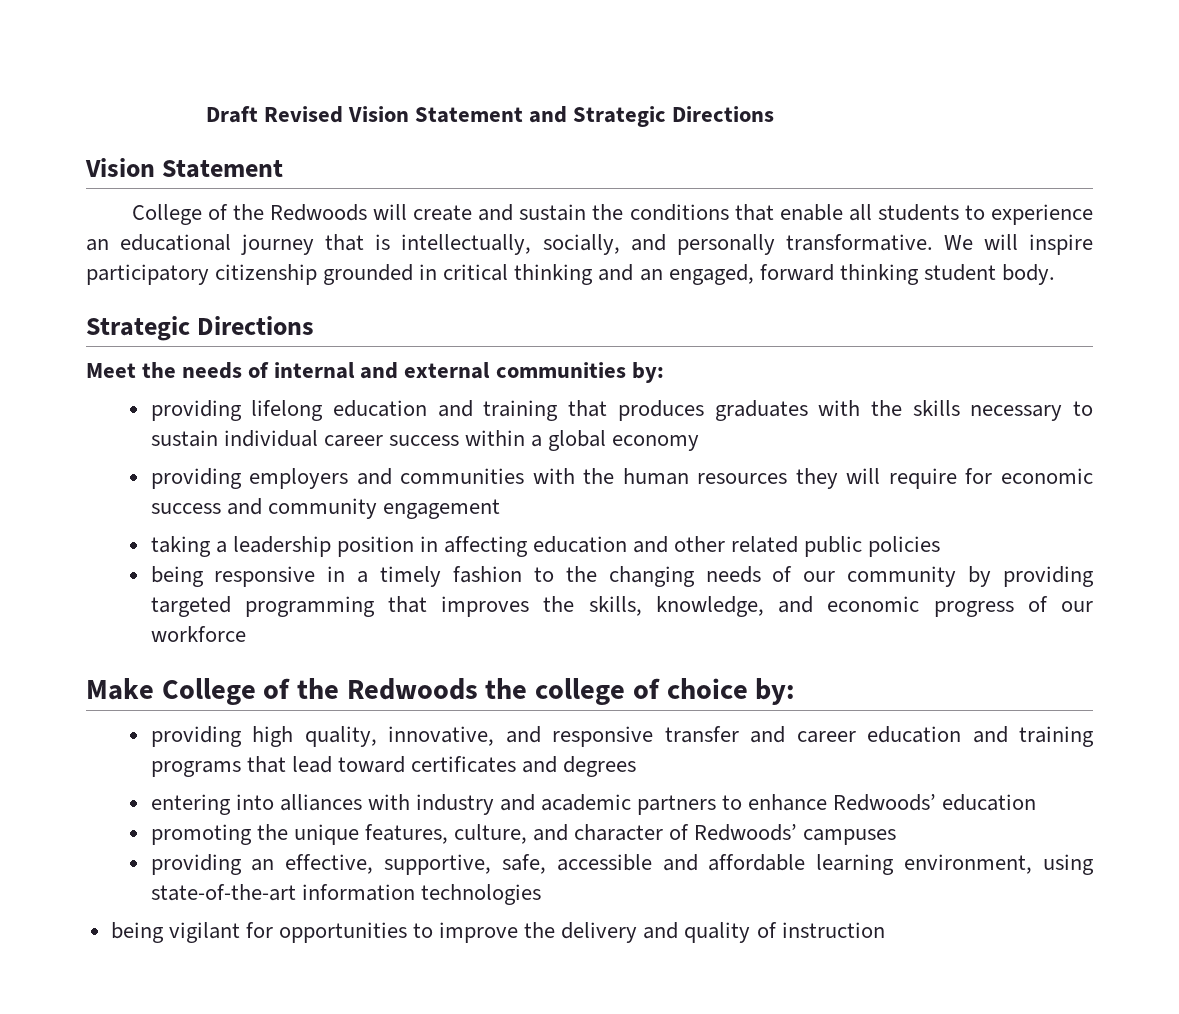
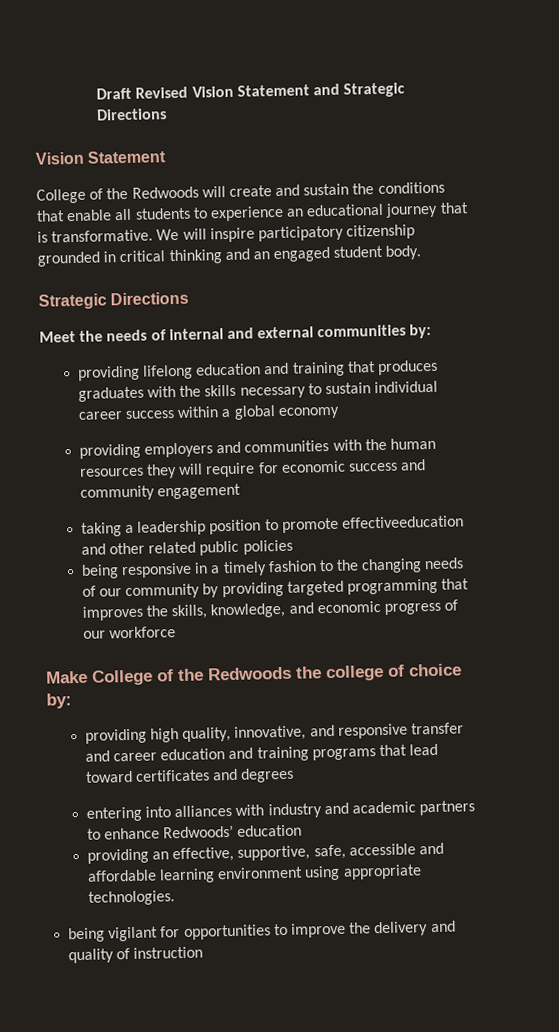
- College of the Redwoods will create and sustain the conditions that enable all students to experience an educational journey that is intellectually, socially, and personally transformative.
+ College of the Redwoods will create and sustain the conditions that enable all students to experience an educational journey that is transformative.
- We will inspire participatory citizenship grounded in critical thinking and an engaged, forward thinking student body.
+ We will inspire participatory citizenship grounded in critical thinking and an engaged student body.
- taking a leadership position in affecting education and other related public policies
+ taking a leadership position to promote effectiveeducation and other related public policies
- promoting the unique features, culture, and character of Redwoods’ campuses
- providing an effective, supportive, safe, accessible and affordable learning environment, using state-of-the-art information technologies
+ providing an effective, supportive, safe, accessible and affordable learning environment using appropriate technologies.

